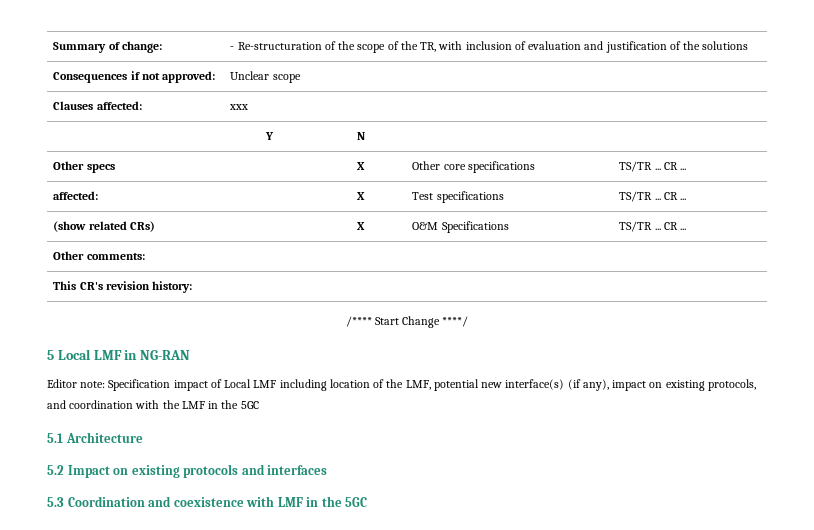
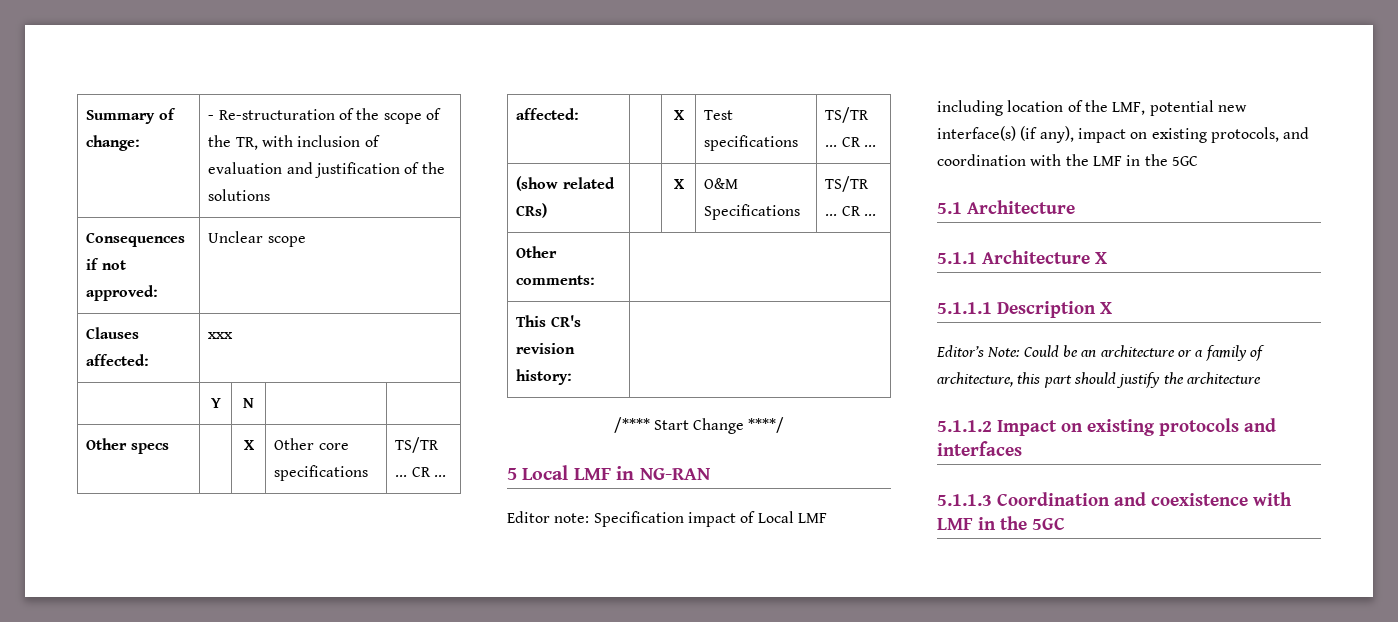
- 5.2 Impact on existing protocols and interfaces
+ 5.1.1 Architecture X
+ 5.1.1.1 Description X
+ Editor’s Note: Could be an architecture or a family of architecture, this part should justify the architecture
+ 5.1.1.2 Impact on existing protocols and interfaces
- 5.3 Coordination and coexistence with LMF in the 5GC
+ 5.1.1.3 Coordination and coexistence with LMF in the 5GC

